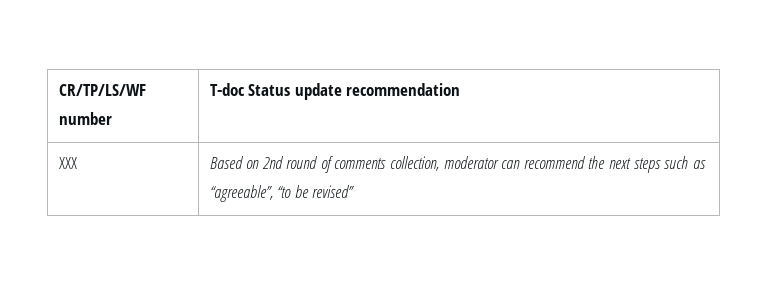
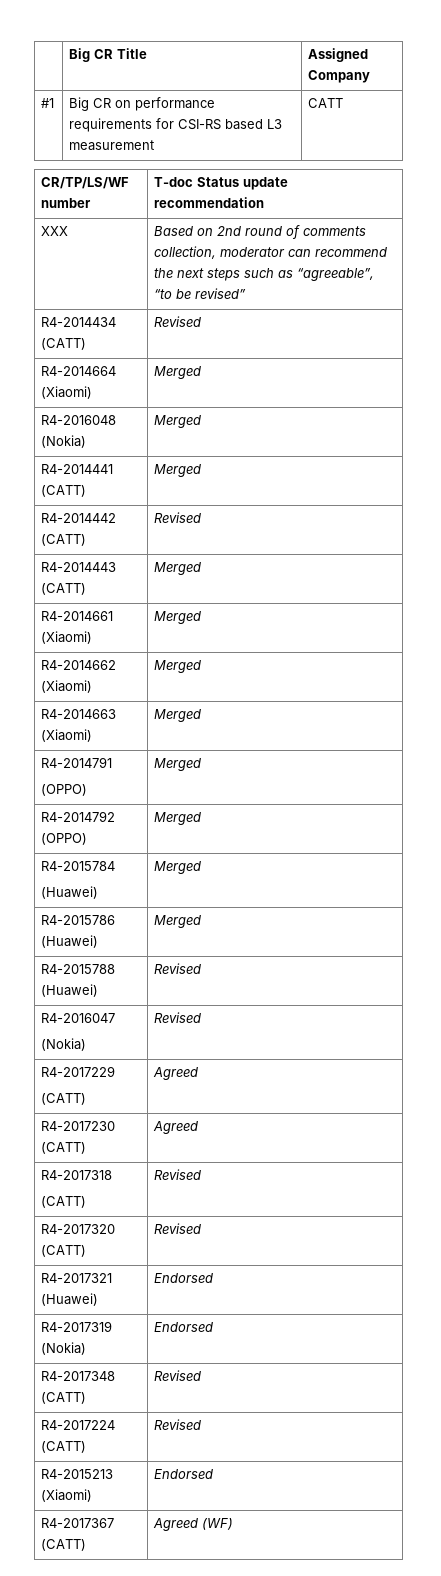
+ | Big CR Title | Assigned Company
+ #1 | Big CR on performance requirements for CSI-RS based L3 measurement | CATT
+ R4-2014434 (CATT) | Revised
+ R4-2014664 (Xiaomi) | Merged
+ R4-2016048 (Nokia) | Merged
+ R4-2014441 (CATT) | Merged
+ R4-2014442 (CATT) | Revised
+ R4-2014443 (CATT) | Merged
+ R4-2014661 (Xiaomi) | Merged
+ R4-2014662 (Xiaomi) | Merged
+ R4-2014663 (Xiaomi) | Merged
+ R4-2014791
+ (OPPO) | Merged
+ R4-2014792 (OPPO) | Merged
+ R4-2015784
+ (Huawei) | Merged
+ R4-2015786 (Huawei) | Merged
+ R4-2015788 (Huawei) | Revised
+ R4-2016047
+ (Nokia) | Revised
+ R4-2017229
+ (CATT) | Agreed
+ R4-2017230 (CATT) | Agreed
+ R4-2017318
+ (CATT) | Revised
+ R4-2017320 (CATT) | Revised
+ R4-2017321 (Huawei) | Endorsed
+ R4-2017319 (Nokia) | Endorsed
+ R4-2017348 (CATT) | Revised
+ R4-2017224 (CATT) | Revised
+ R4-2015213 (Xiaomi) | Endorsed
+ R4-2017367 (CATT) | Agreed (WF)

